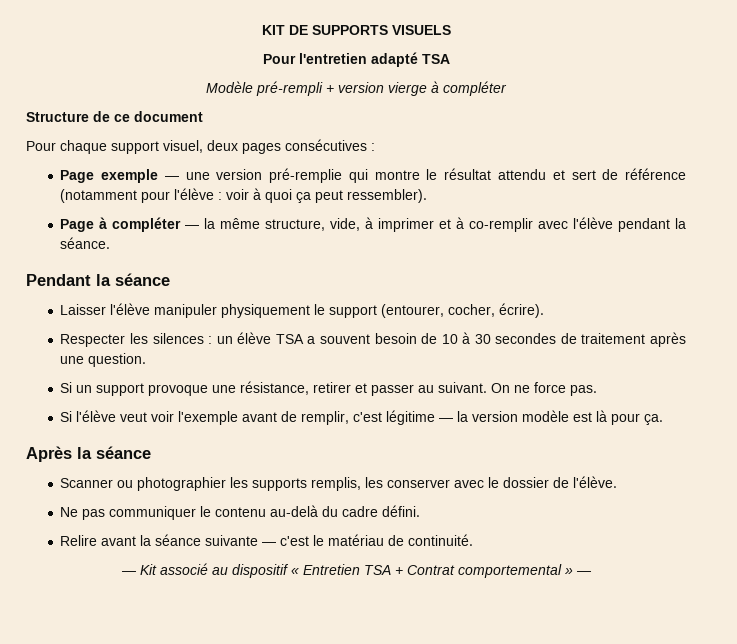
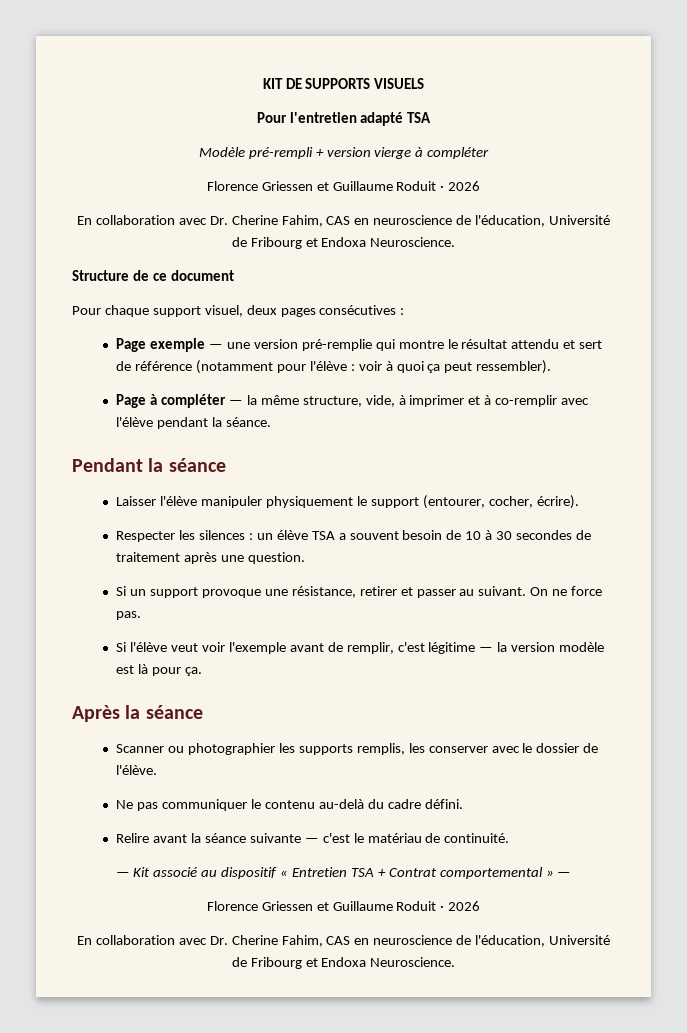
  Modèle pré-rempli + version vierge à compléter
+ Florence Griessen et Guillaume Roduit · 2026
+ En collaboration avec Dr. Cherine Fahim, CAS en neuroscience de l'éducation, Université de Fribourg et Endoxa Neuroscience.
  — Kit associé au dispositif « Entretien TSA + Contrat comportemental » —
+ Florence Griessen et Guillaume Roduit · 2026
+ En collaboration avec Dr. Cherine Fahim, CAS en neuroscience de l'éducation, Université de Fribourg et Endoxa Neuroscience.

